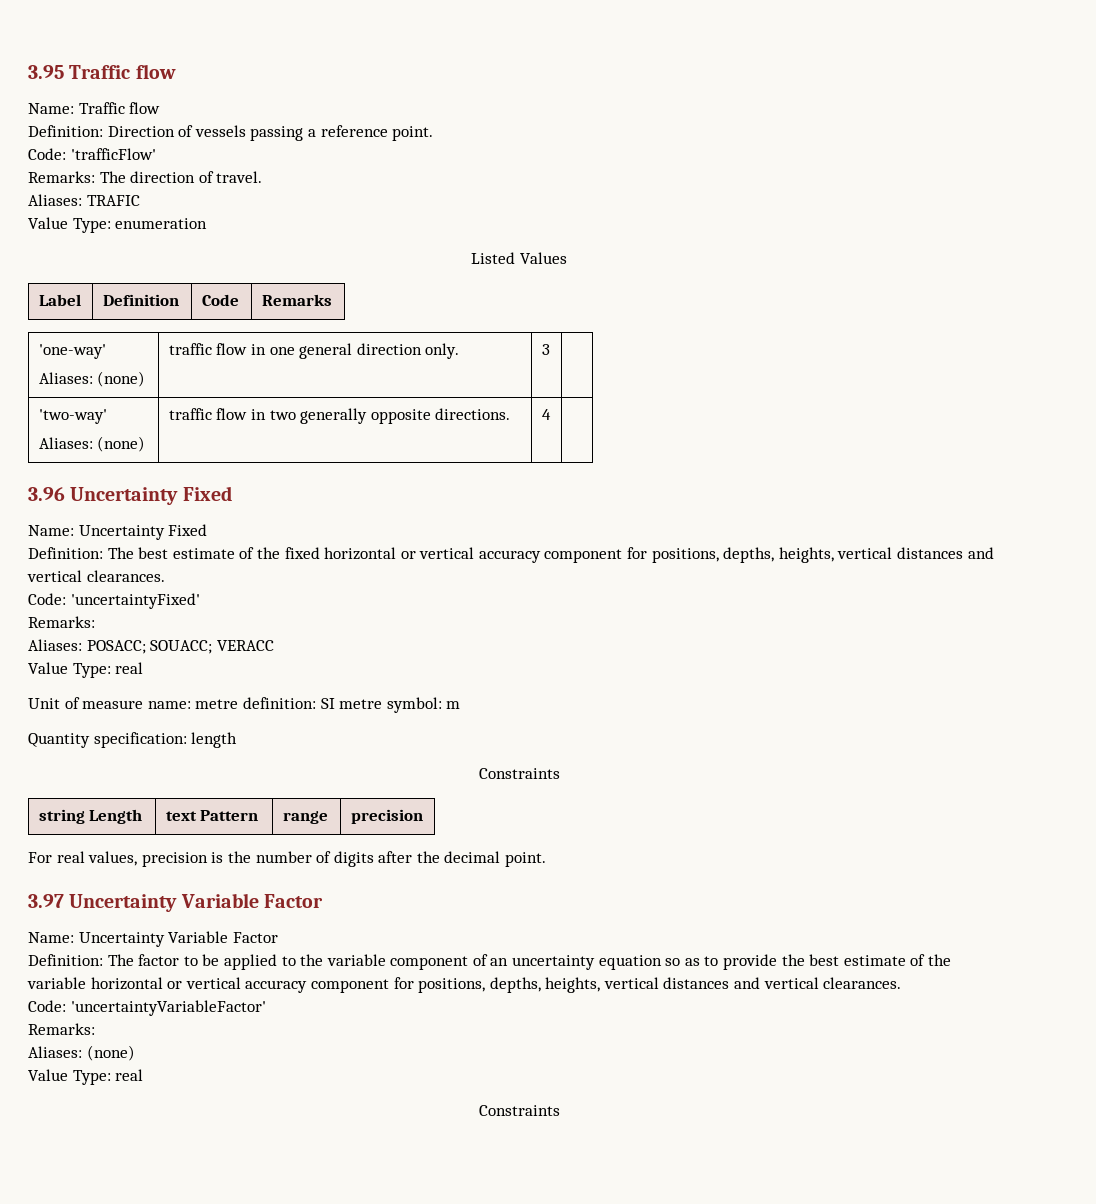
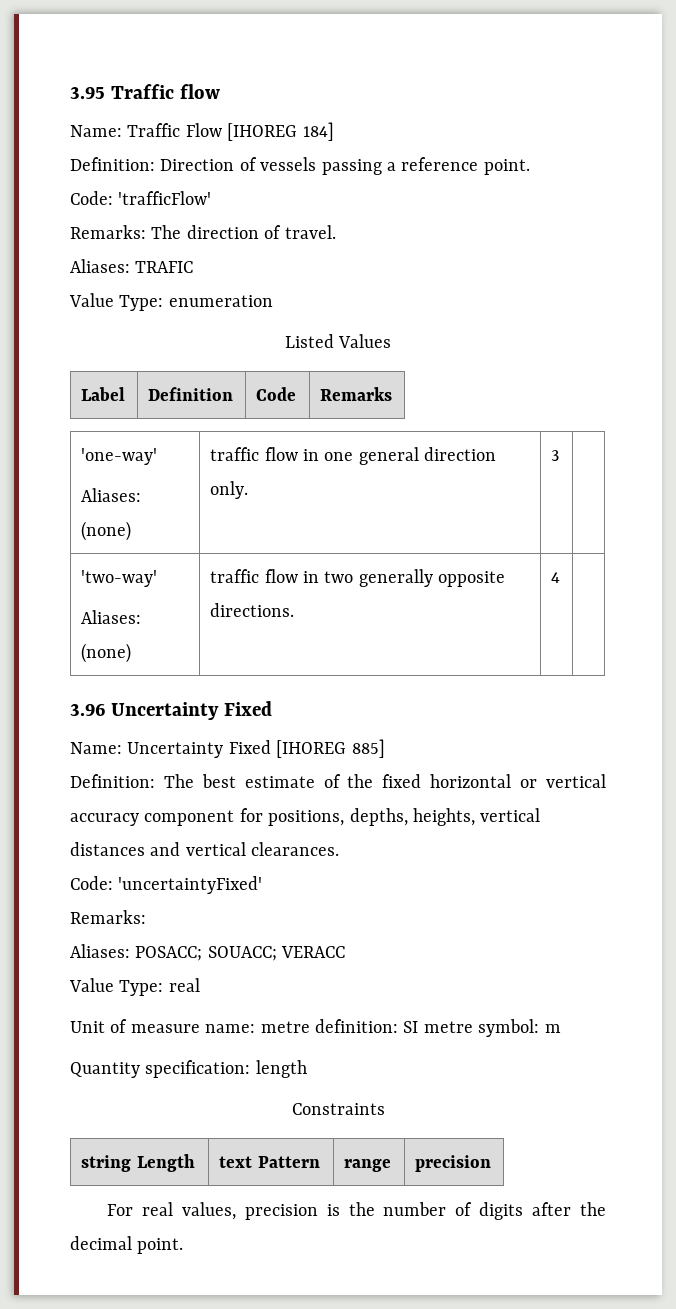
- Name: Traffic flow
+ Name: Traffic Flow [IHOREG 184]
- Name: Uncertainty Fixed
+ Name: Uncertainty Fixed [IHOREG 885]
- 3.97 Uncertainty Variable Factor
- Name: Uncertainty Variable Factor
- Definition: The factor to be applied to the variable component of an uncertainty equation so as to provide the best estimate of the variable horizontal or vertical accuracy component for positions, depths, heights, vertical distances and vertical clearances.
- Code: 'uncertaintyVariableFactor'
- Remarks:
- Aliases: (none)
- Value Type: real
- Constraints

